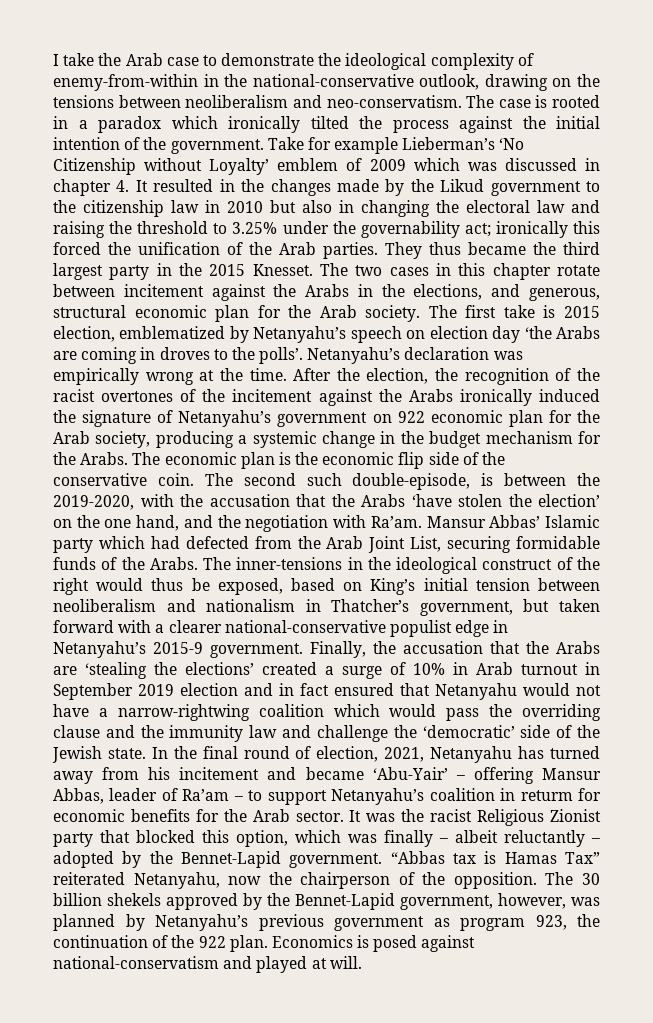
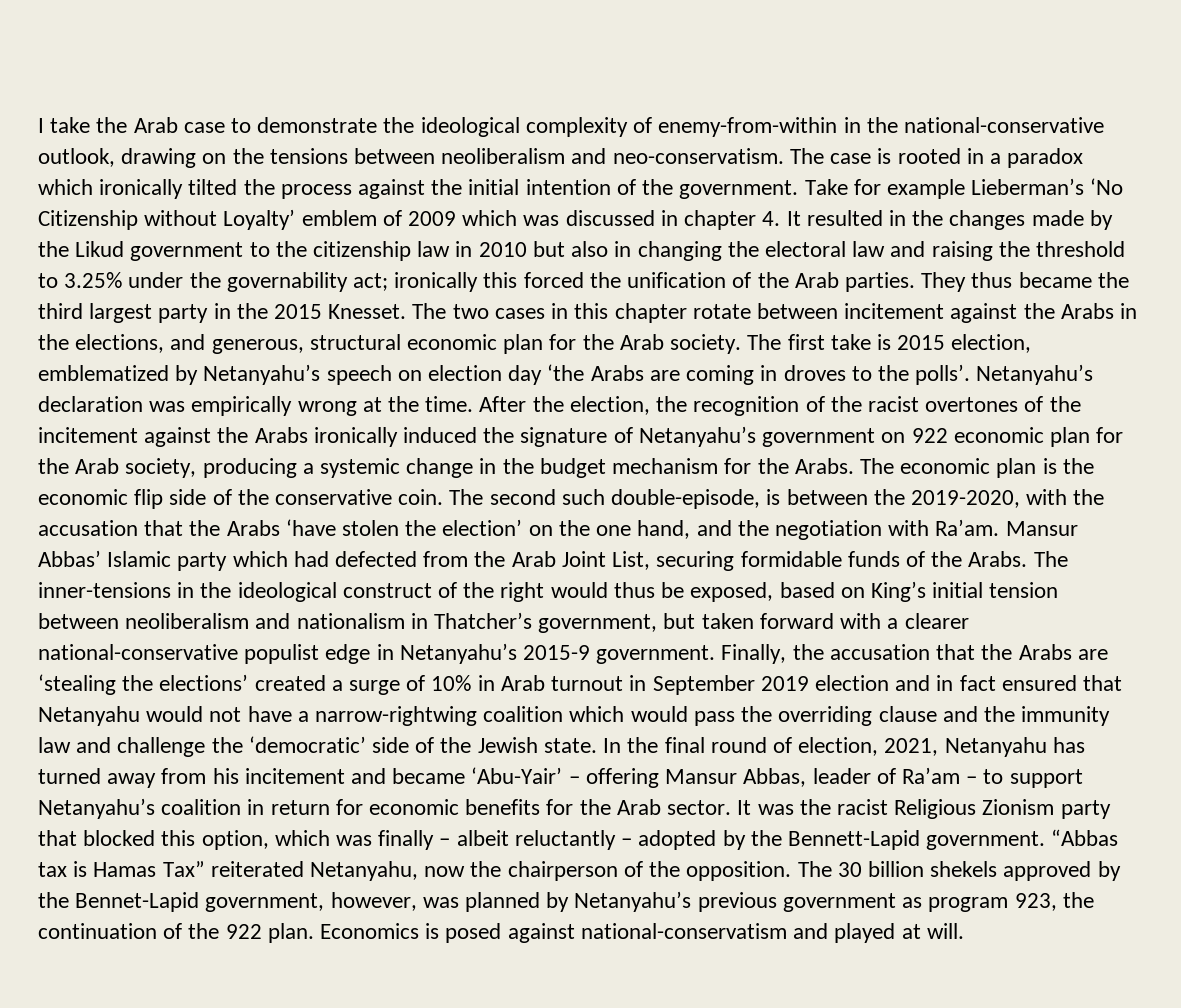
- In the final round of election, 2021, Netanyahu has turned away from his incitement and became ‘Abu-Yair’ – offering Mansur Abbas, leader of Ra’am – to support Netanyahu’s coalition in returm for economic benefits for the Arab sector.
+ In the final round of election, 2021, Netanyahu has turned away from his incitement and became ‘Abu-Yair’ – offering Mansur Abbas, leader of Ra’am – to support Netanyahu’s coalition in return for economic benefits for the Arab sector.
- It was the racist Religious Zionist party that blocked this option, which was finally – albeit reluctantly – adopted by the Bennet-Lapid government.
+ It was the racist Religious Zionism party that blocked this option, which was finally – albeit reluctantly – adopted by the Bennett-Lapid government.

